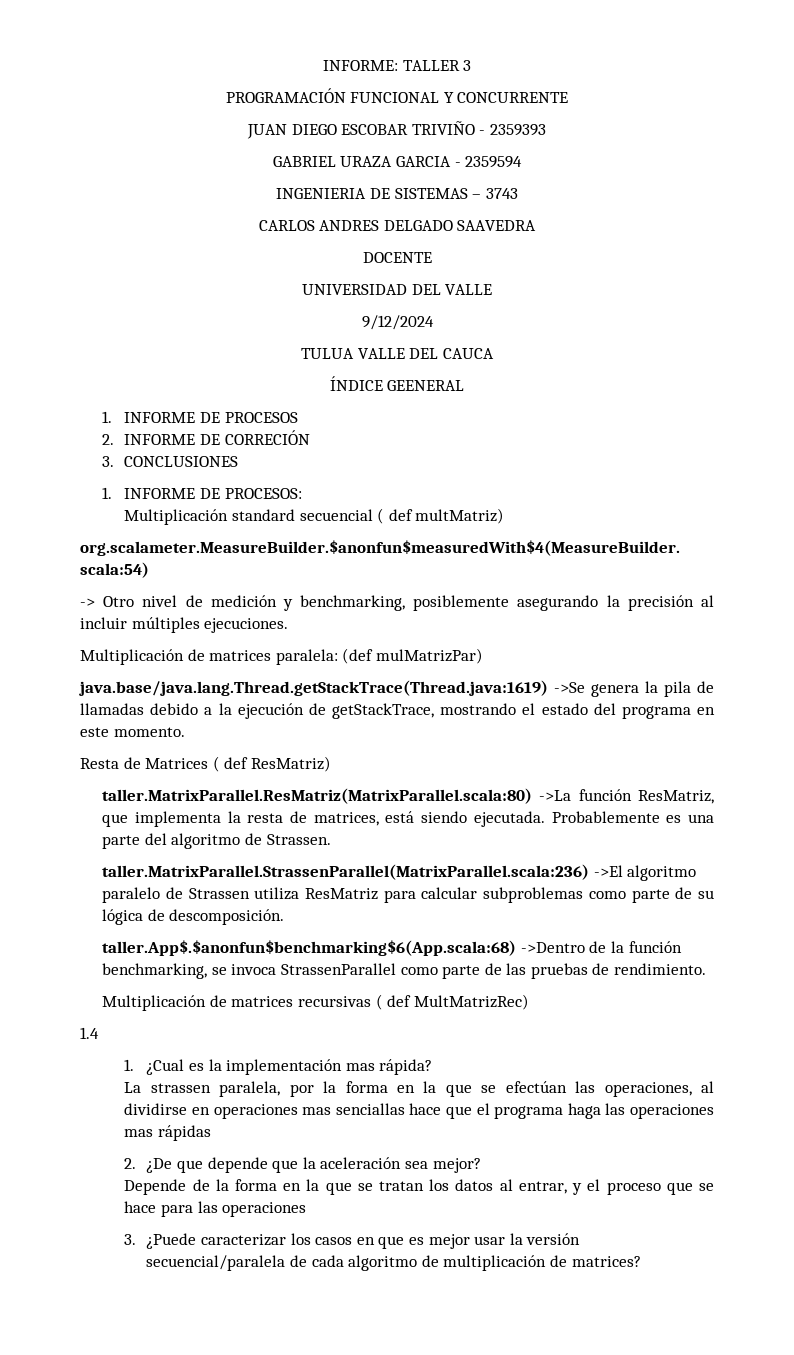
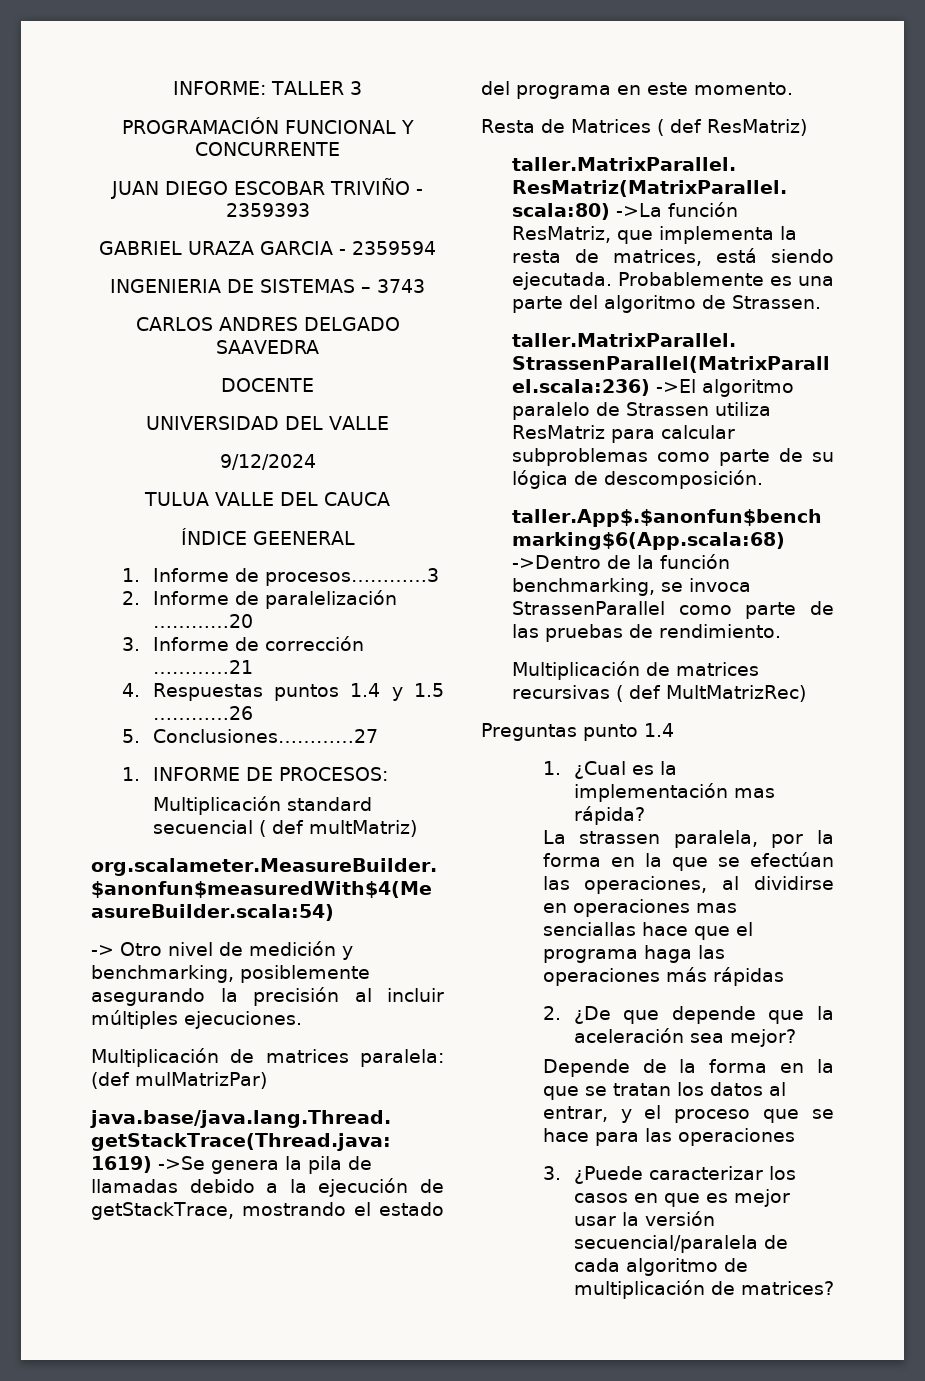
- 1. INFORME DE PROCESOS
- 2. INFORME DE CORRECIÓN
- 3. CONCLUSIONES
+ 1. Informe de procesos…………3
+ 2. Informe de paralelización …………20
+ 3. Informe de corrección …………21
+ 4. Respuestas puntos 1.4 y 1.5 …………26
+ 5. Conclusiones…………27
- 1.4
+ Preguntas punto 1.4
- La strassen paralela, por la forma en la que se efectúan las operaciones, al dividirse en operaciones mas senciallas hace que el programa haga las operaciones mas rápidas
+ La strassen paralela, por la forma en la que se efectúan las operaciones, al dividirse en operaciones mas senciallas hace que el programa haga las operaciones más rápidas

